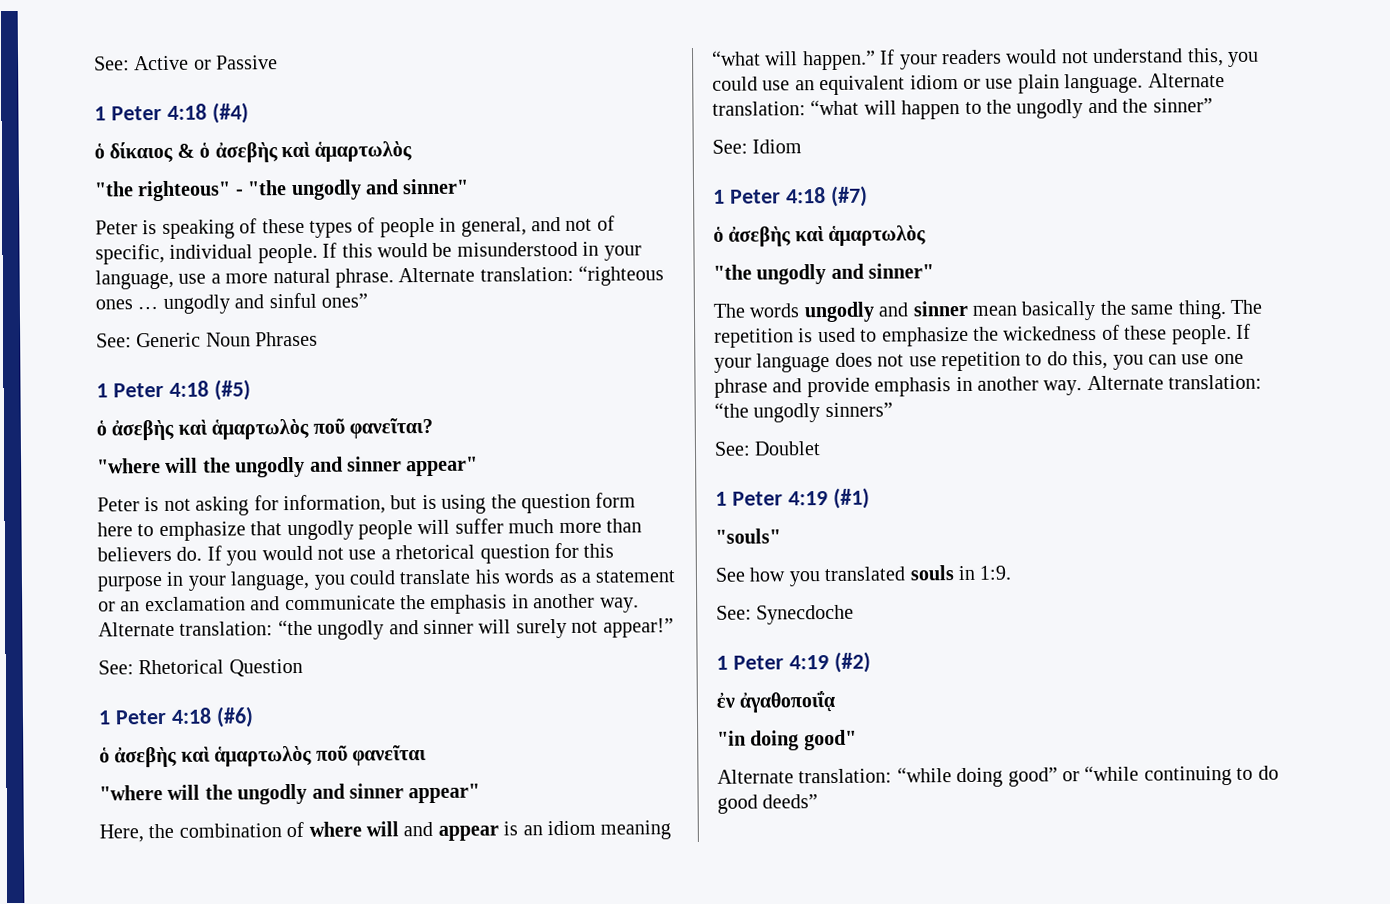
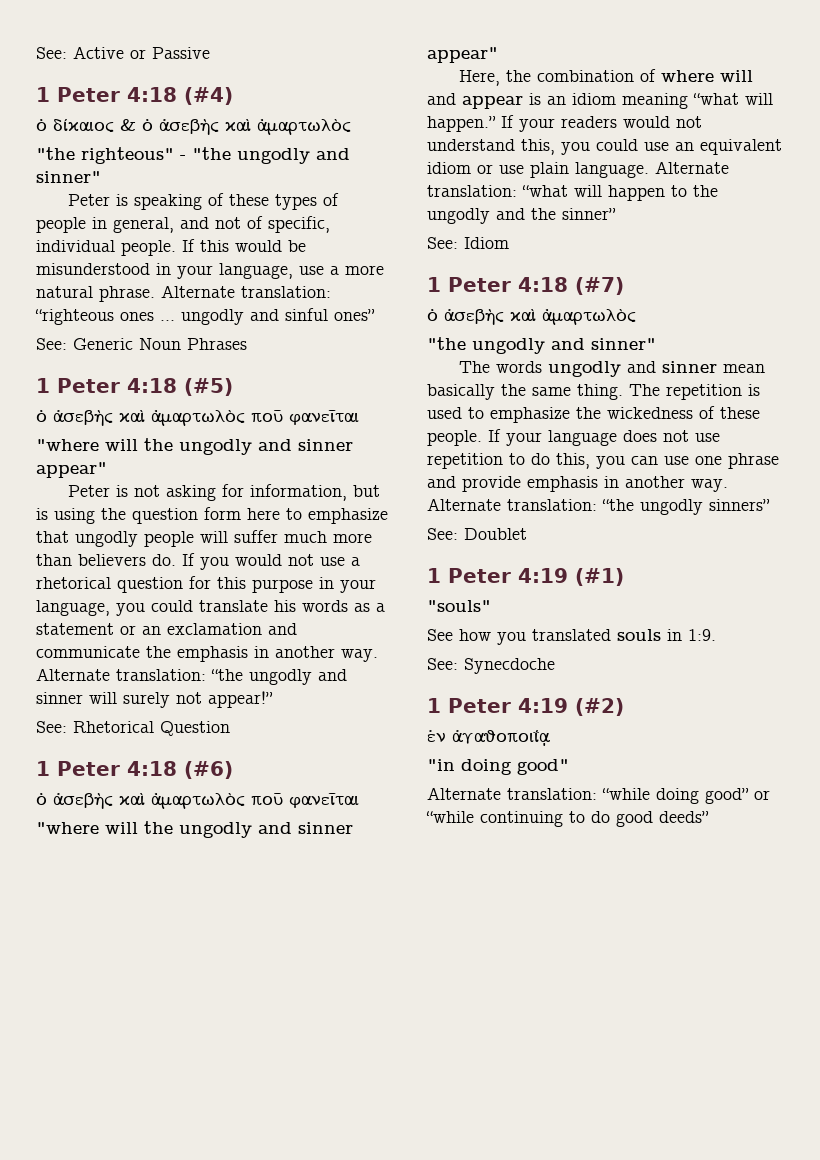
  1 Peter 4:18 (#5)
- ὁ ἀσεβὴς καὶ ἁμαρτωλὸς ποῦ φανεῖται?
+ ὁ ἀσεβὴς καὶ ἁμαρτωλὸς ποῦ φανεῖται

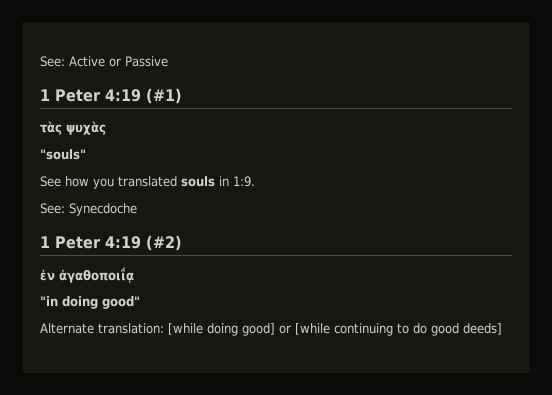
- 1 Peter 4:18 (#4)
- ὁ δίκαιος & ὁ ἀσεβὴς καὶ ἁμαρτωλὸς
- "the righteous" - "the ungodly and sinner"
- Peter is speaking of these types of people in general, and not of specific, individual people. If this would be misunderstood in your language, use a more natural phrase. Alternate translation: “righteous ones … ungodly and sinful ones”
- See: Generic Noun Phrases
- 1 Peter 4:18 (#5)
- ὁ ἀσεβὴς καὶ ἁμαρτωλὸς ποῦ φανεῖται
- "where will the ungodly and sinner appear"
- Peter is not asking for information, but is using the question form here to emphasize that ungodly people will suffer much more than believers do. If you would not use a rhetorical question for this purpose in your language, you could translate his words as a statement or an exclamation and communicate the emphasis in another way. Alternate translation: “the ungodly and sinner will surely not appear!”
- See: Rhetorical Question
- 1 Peter 4:18 (#6)
- ὁ ἀσεβὴς καὶ ἁμαρτωλὸς ποῦ φανεῖται
- "where will the ungodly and sinner appear"
- Here, the combination of where will and appear is an idiom meaning “what will happen.” If your readers would not understand this, you could use an equivalent idiom or use plain language. Alternate translation: “what will happen to the ungodly and the sinner”
- See: Idiom
- 1 Peter 4:18 (#7)
- ὁ ἀσεβὴς καὶ ἁμαρτωλὸς
- "the ungodly and sinner"
- The words ungodly and sinner mean basically the same thing. The repetition is used to emphasize the wickedness of these people. If your language does not use repetition to do this, you can use one phrase and provide emphasis in another way. Alternate translation: “the ungodly sinners”
- See: Doublet
+ τὰς ψυχὰς
- Alternate translation: “while doing good” or “while continuing to do good deeds”
+ Alternate translation: [while doing good] or [while continuing to do good deeds]

